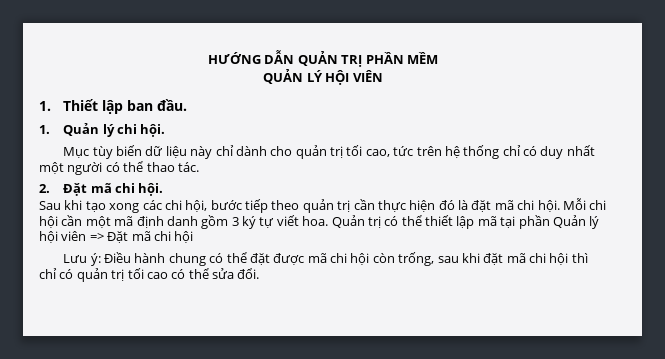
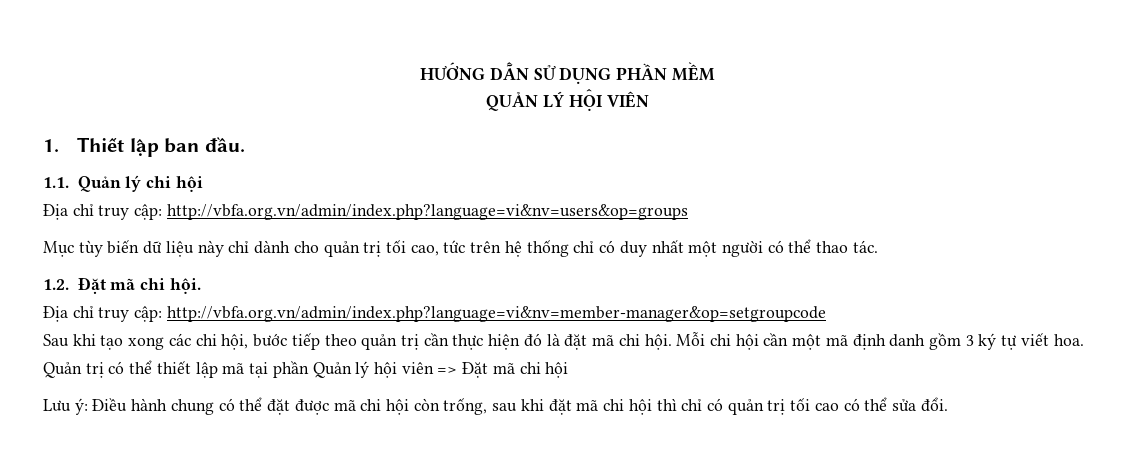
- HƯỚNG DẪN QUẢN TRỊ PHẦN MỀM
+ HƯỚNG DẪN SỬ DỤNG PHẦN MỀM
- 1. Quản lý chi hội.
+ 1.1. Quản lý chi hội
+ Địa chỉ truy cập: http://vbfa.org.vn/admin/index.php?language=vi&nv=users&op=groups
- 2. Đặt mã chi hội.
+ 1.2. Đặt mã chi hội.
+ Địa chỉ truy cập: http://vbfa.org.vn/admin/index.php?language=vi&nv=member-manager&op=setgroupcode

